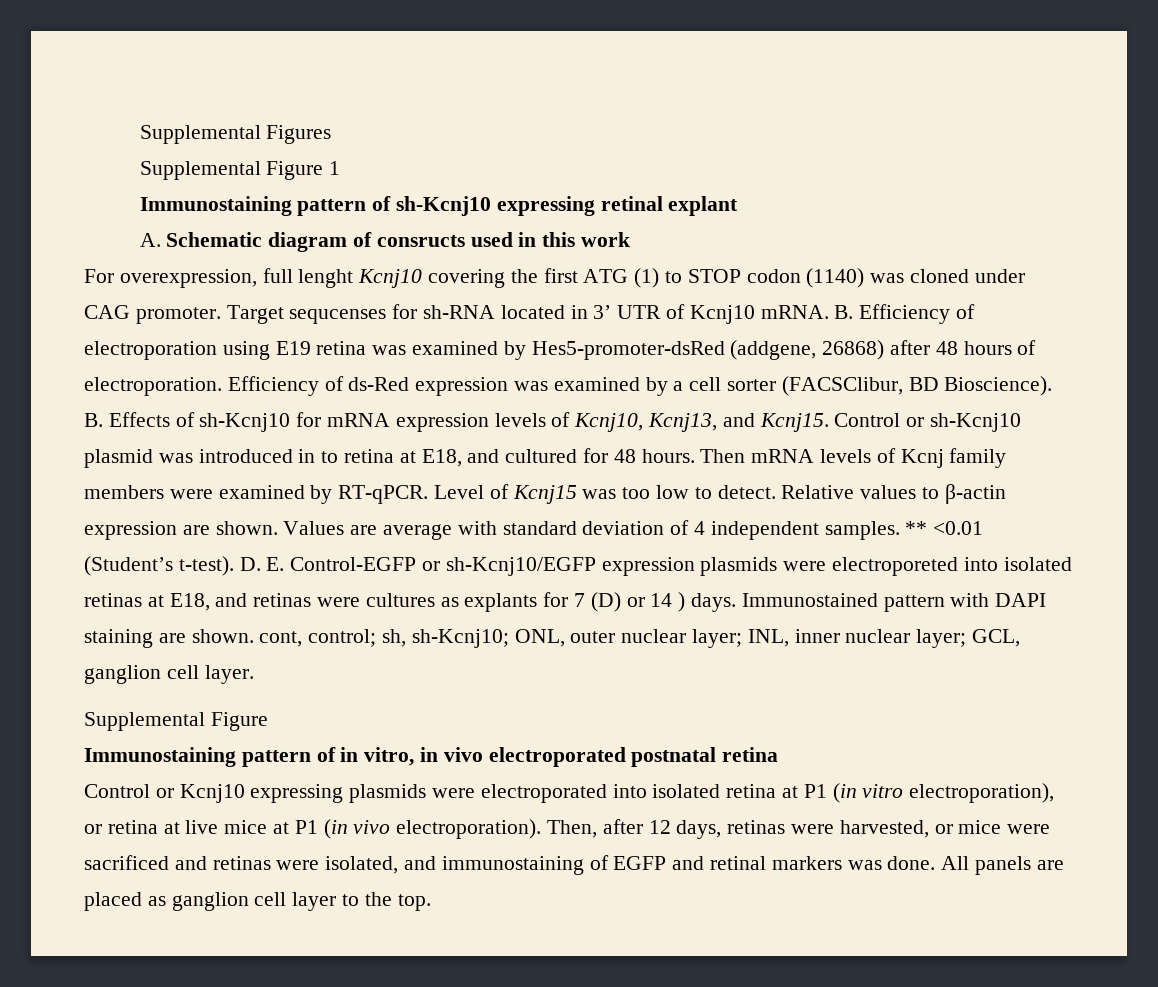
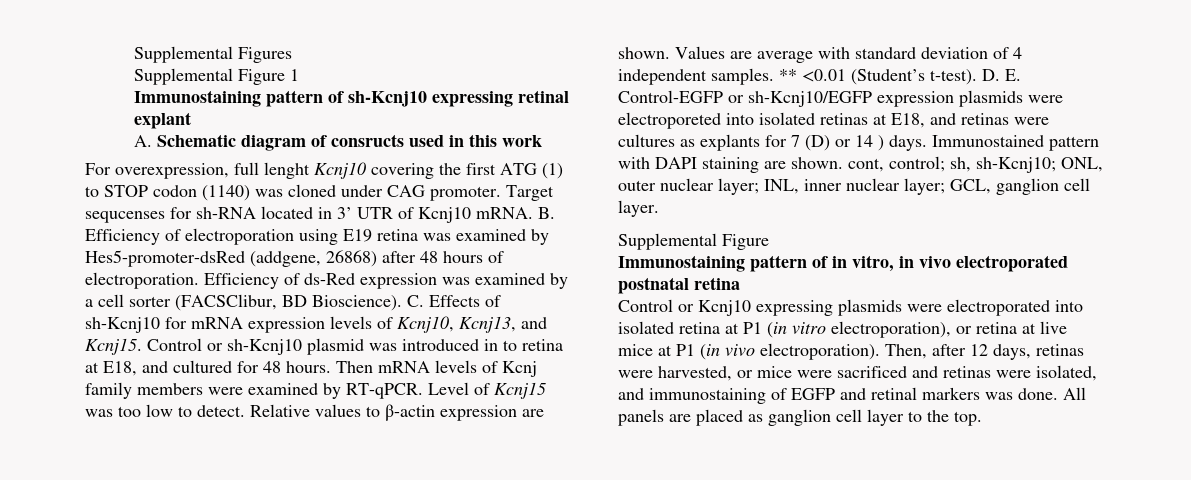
- B. Effects of sh-Kcnj10 for mRNA expression levels of Kcnj10, Kcnj13, and Kcnj15.
+ C. Effects of sh-Kcnj10 for mRNA expression levels of Kcnj10, Kcnj13, and Kcnj15.

